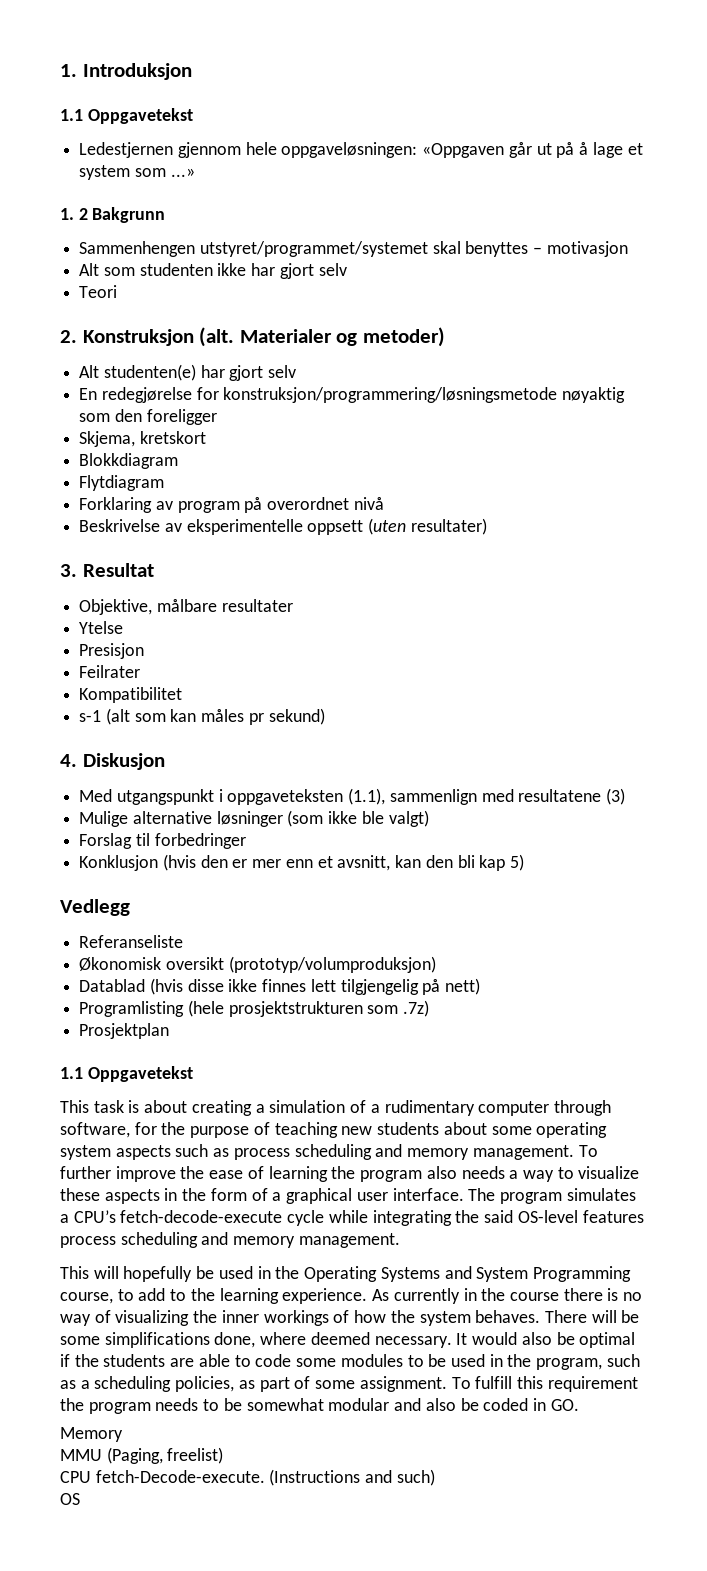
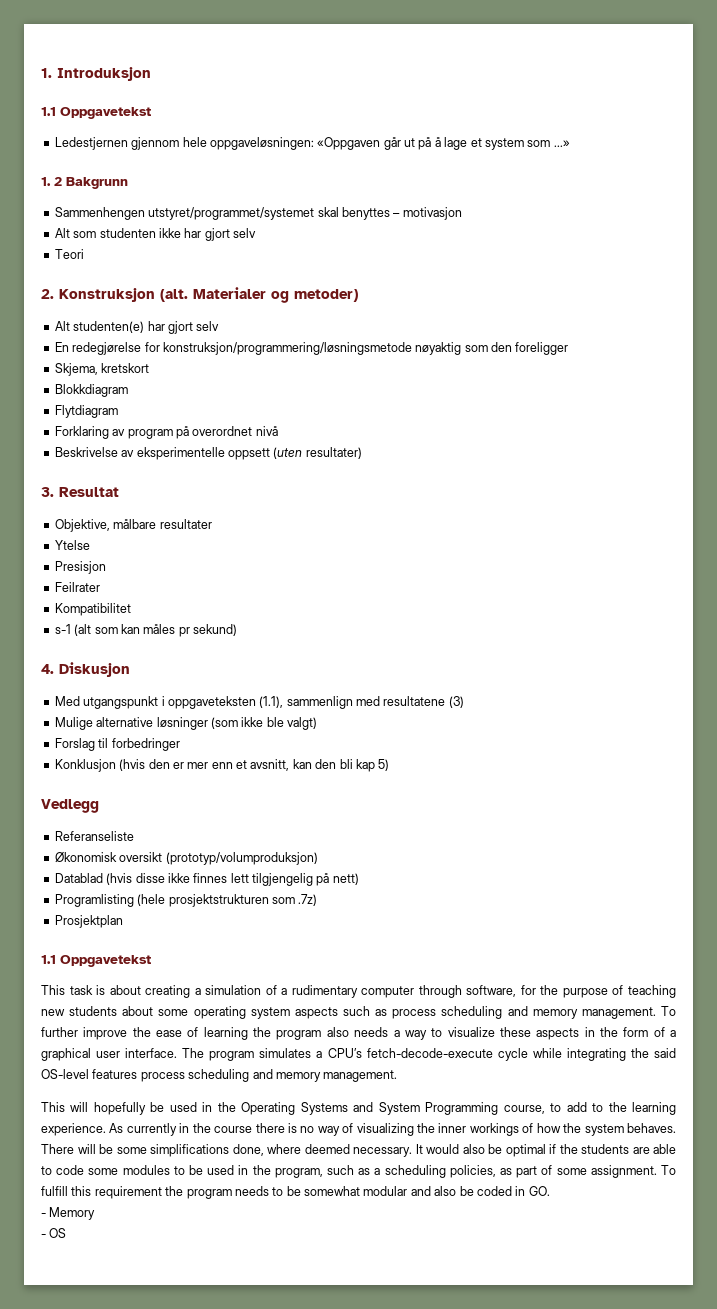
- Memory
+ - Memory
- MMU (Paging, freelist)
- CPU fetch-Decode-execute. (Instructions and such)
- OS
+ - OS

